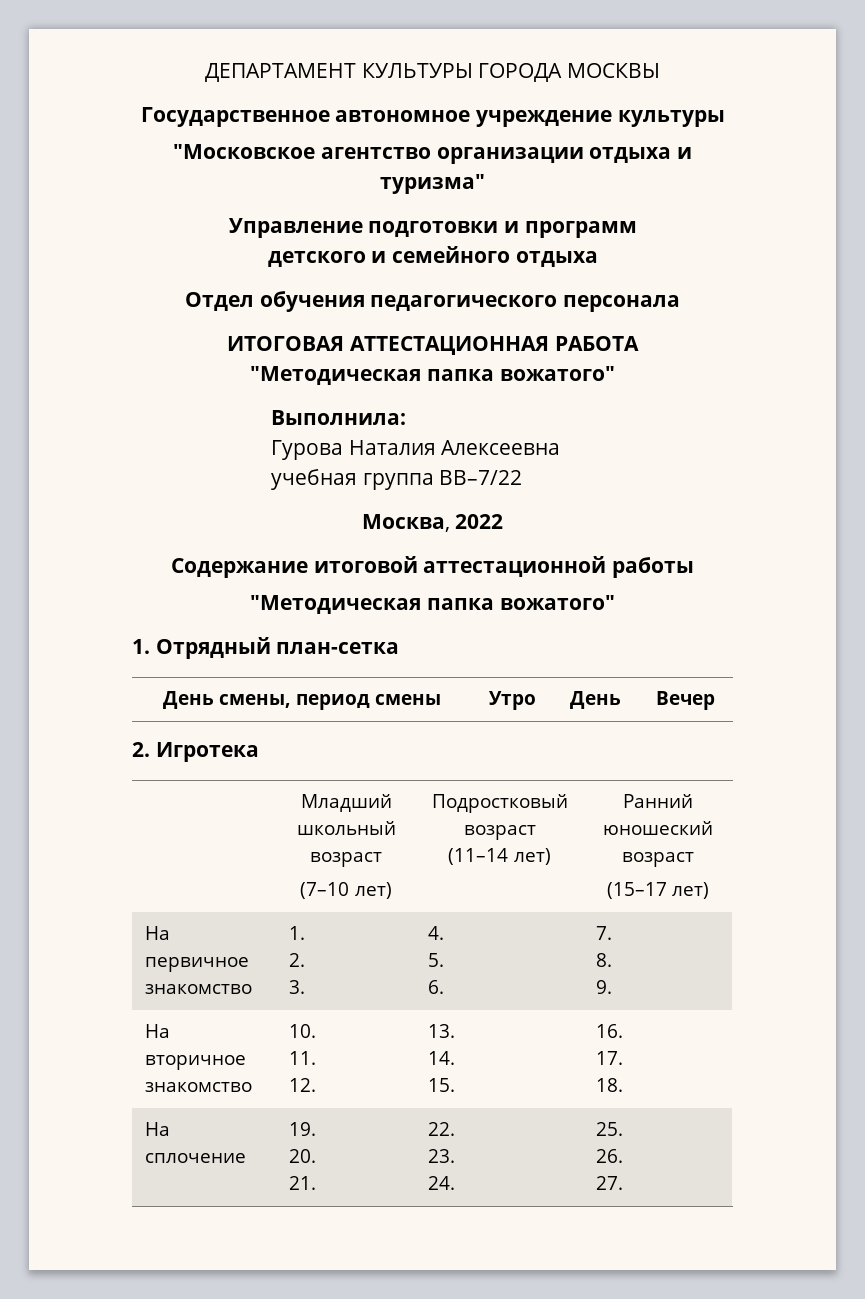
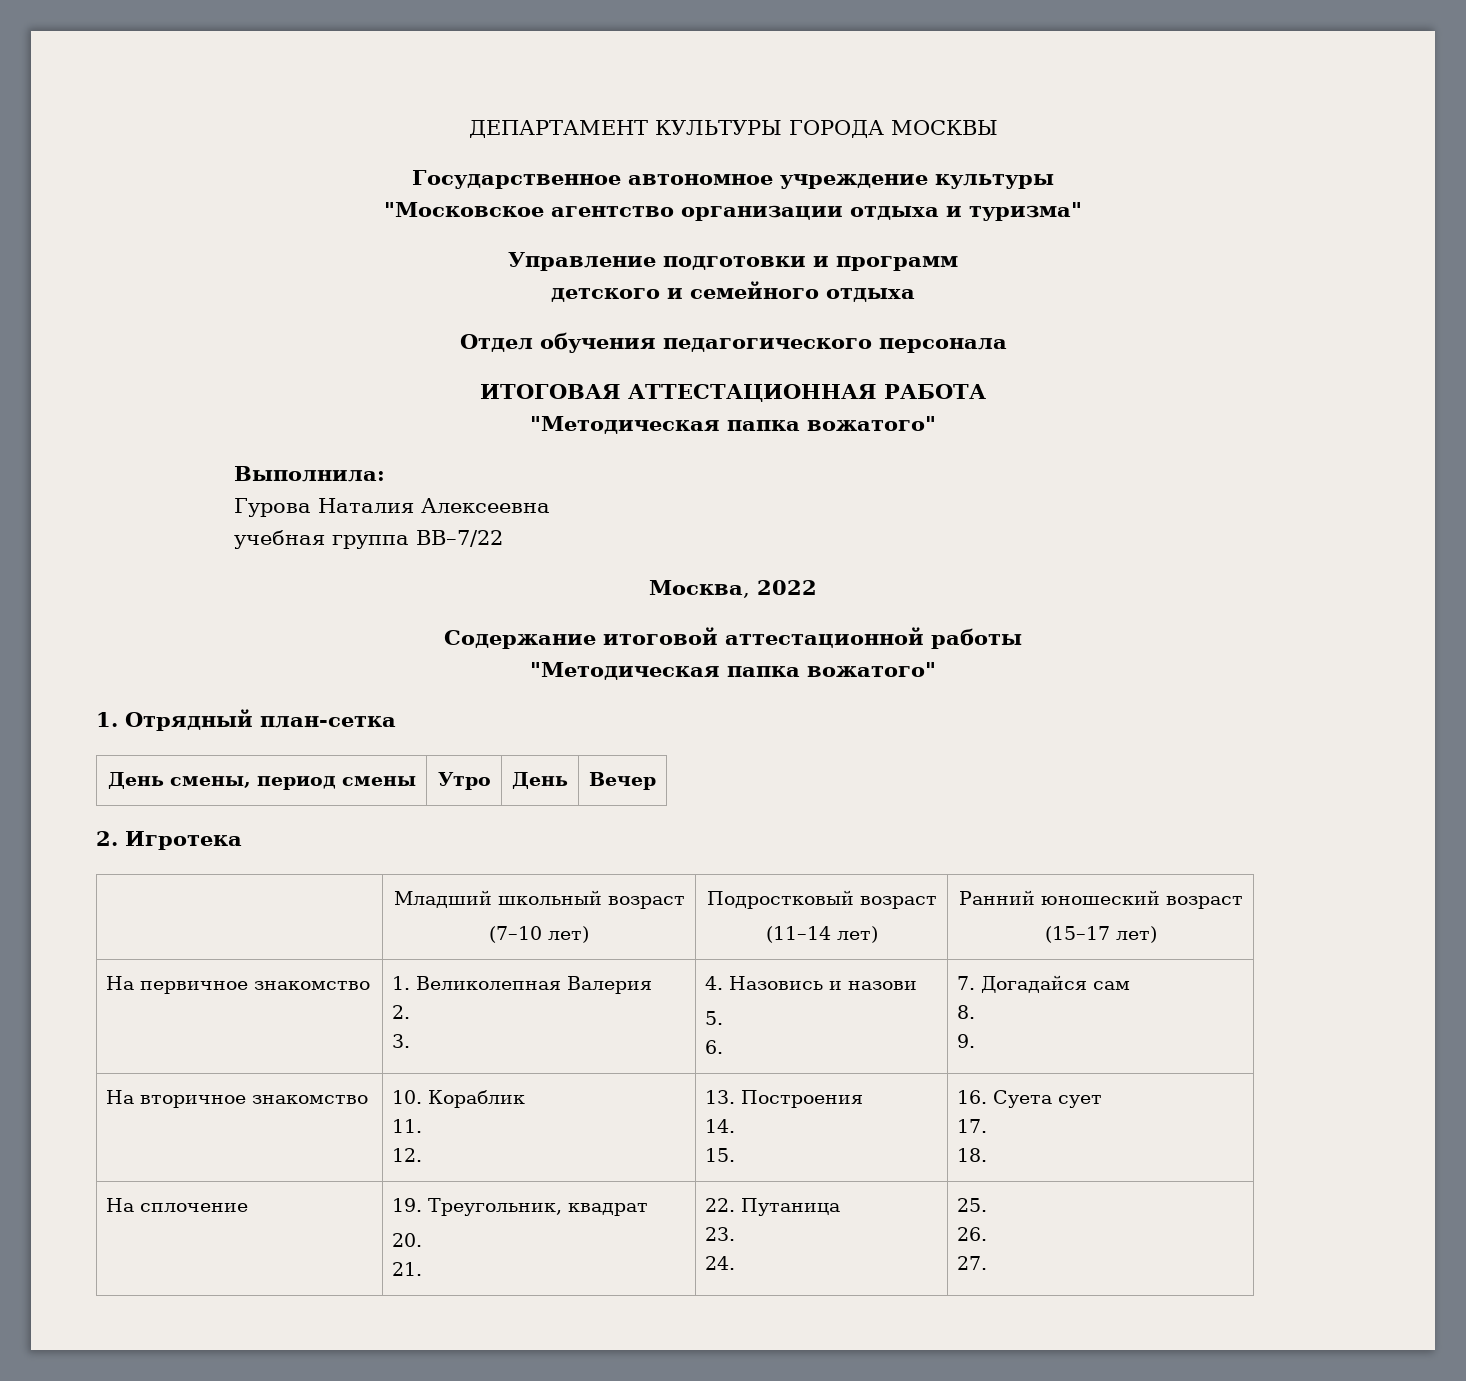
- На первичное знакомство | 1.
+ На первичное знакомство | 1. Великолепная Валерия
  2.
- 3. | 4.
+ 3. | 4. Назовись и назови
  5.
- 6. | 7.
+ 6. | 7. Догадайся сам
- На вторичное знакомство | 10.
+ На вторичное знакомство | 10. Кораблик
  11.
- 12. | 13.
+ 12. | 13. Построения
  14.
- 15. | 16.
+ 15. | 16. Суета сует
- На сплочение | 19.
+ На сплочение | 19. Треугольник, квадрат
  20.
- 21. | 22.
+ 21. | 22. Путаница

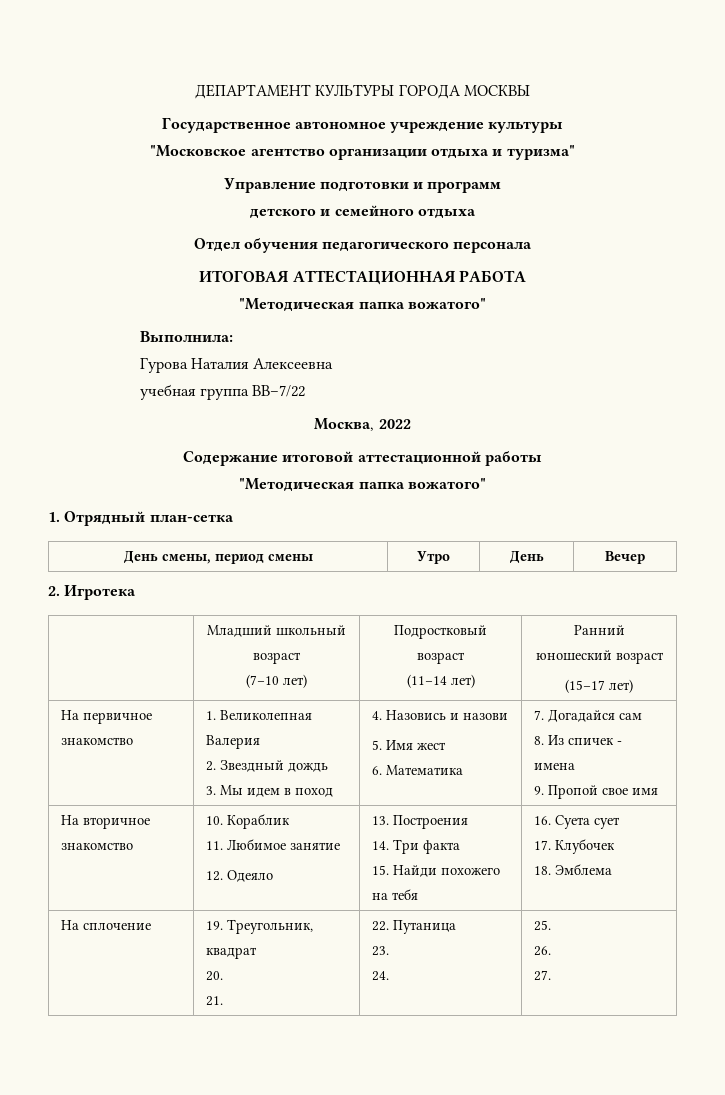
  На первичное знакомство | 1. Великолепная Валерия
- 2.
- 3. | 4. Назовись и назови
- 5.
- 6. | 7. Догадайся сам
- 8.
- 9.
+ 2. Звездный дождь
+ 3. Мы идем в поход | 4. Назовись и назови
+ 5. Имя жест
+ 6. Математика | 7. Догадайся сам
+ 8. Из спичек - имена
+ 9. Пропой свое имя
  На вторичное знакомство | 10. Кораблик
- 11.
- 12. | 13. Построения
- 14.
- 15. | 16. Суета сует
- 17.
- 18.
+ 11. Любимое занятие
+ 12. Одеяло | 13. Построения
+ 14. Три факта
+ 15. Найди похожего на тебя | 16. Суета сует
+ 17. Клубочек
+ 18. Эмблема

